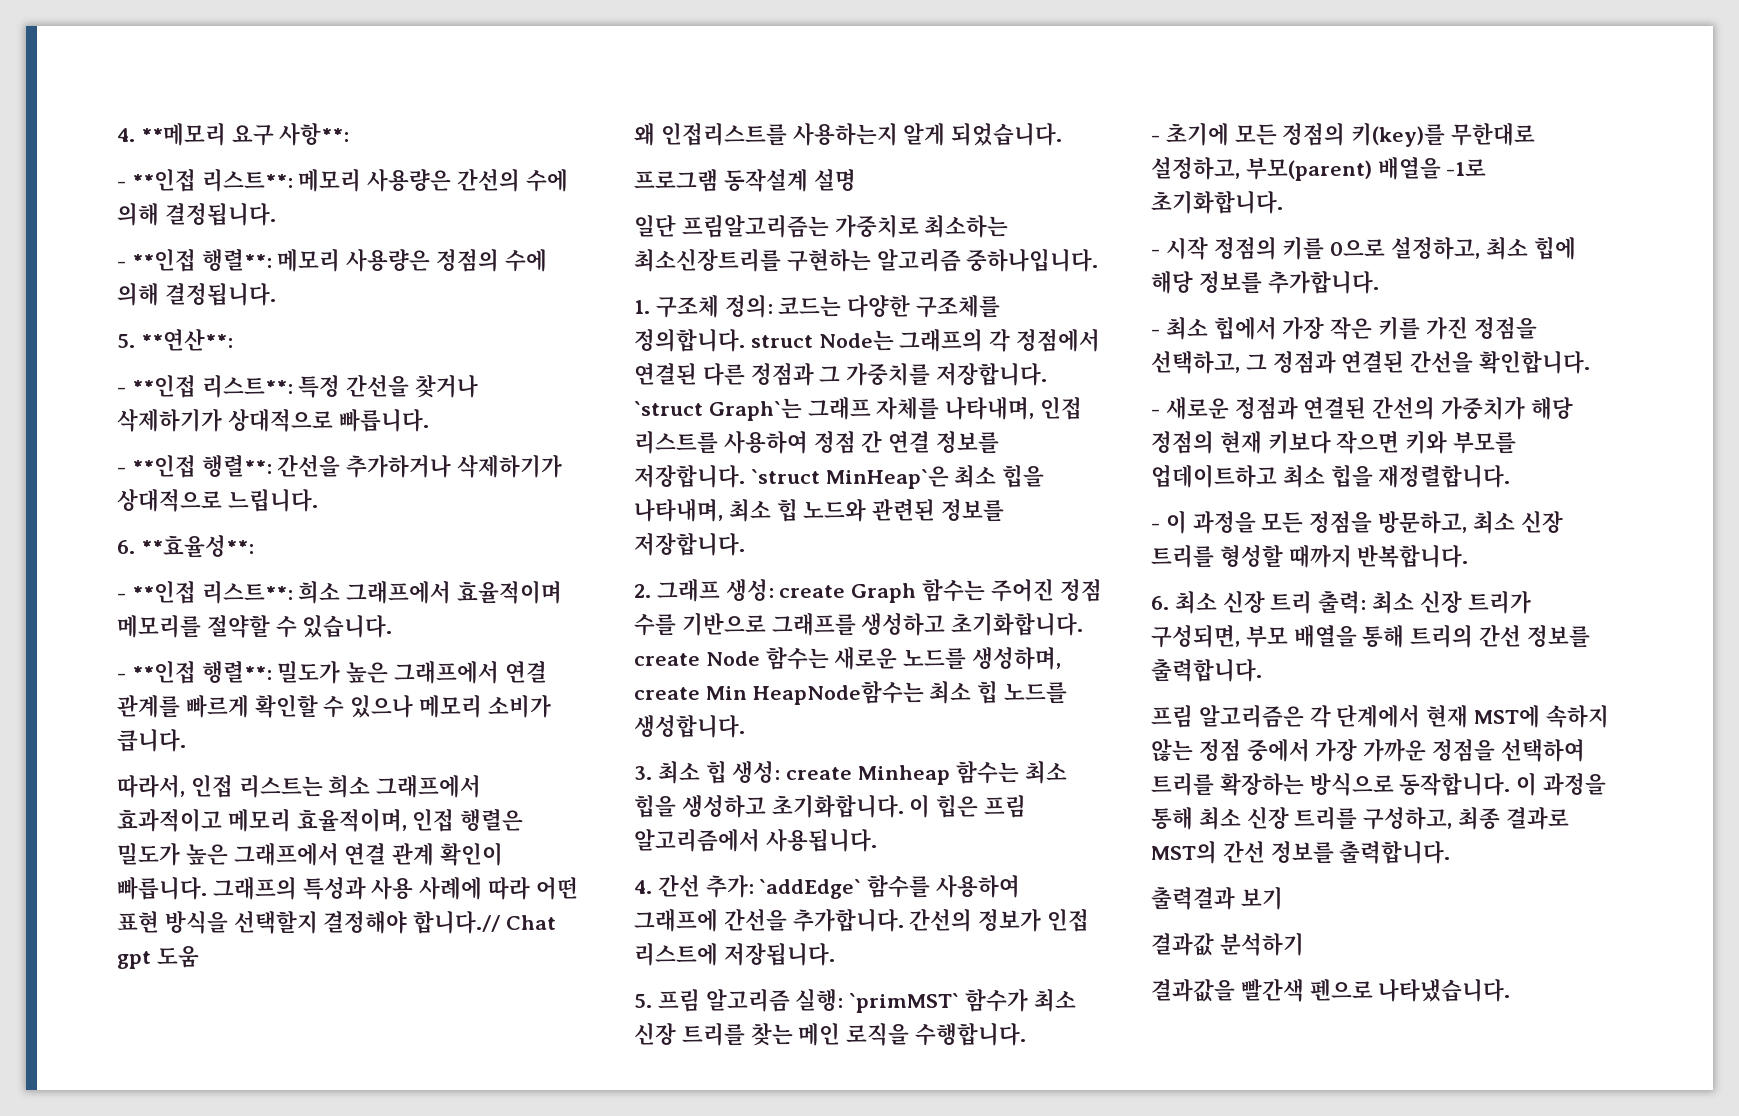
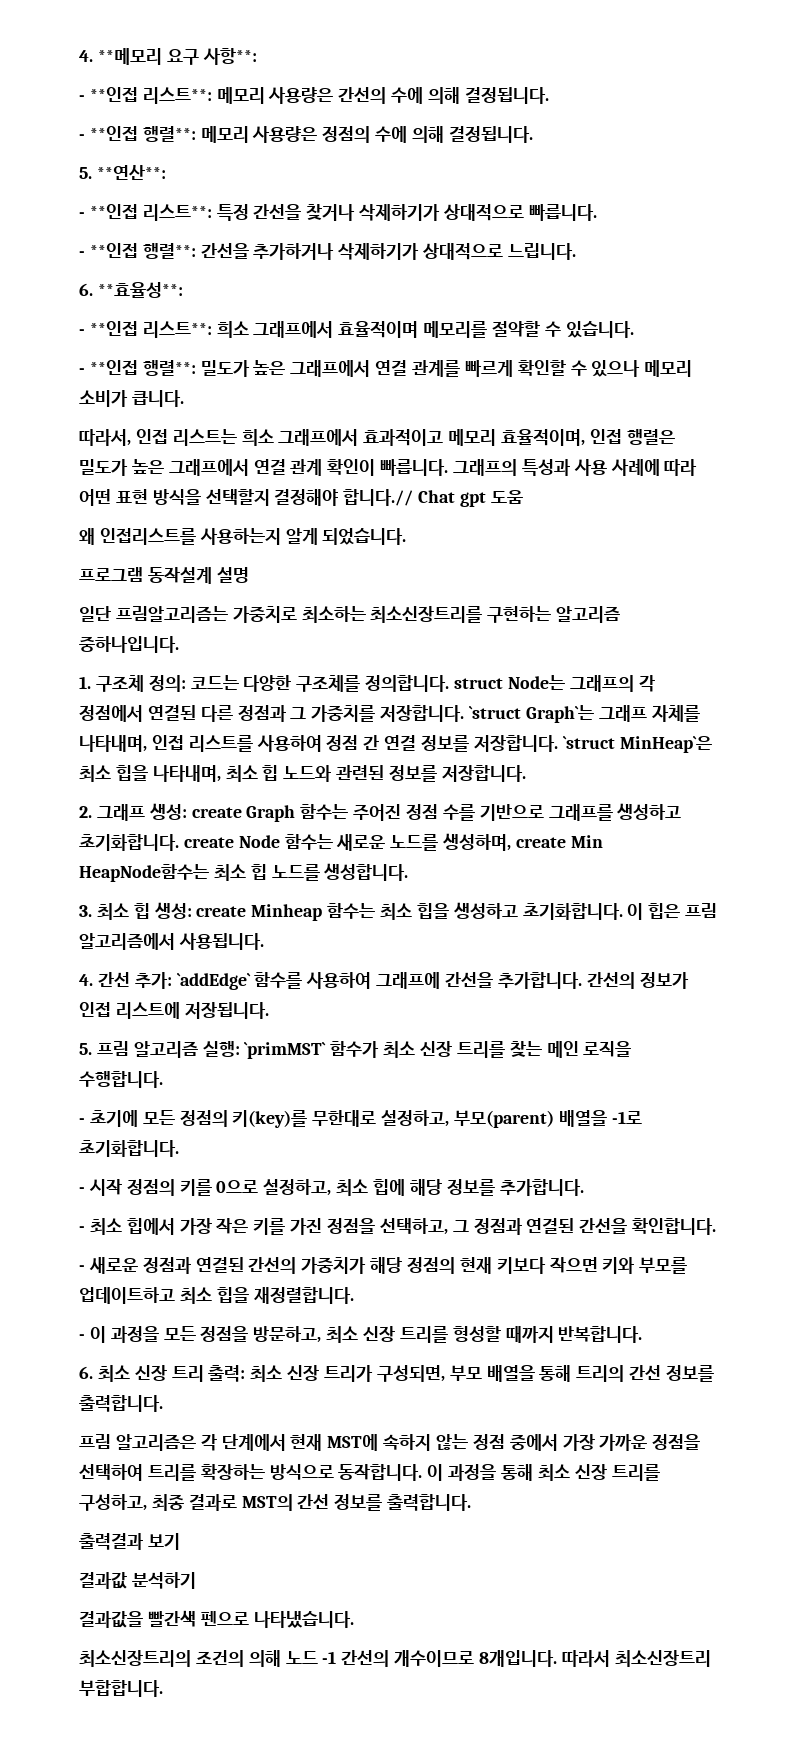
+ 최소신장트리의 조건의 의해 노드 -1 간선의 개수이므로 8개입니다. 따라서 최소신장트리 부합합니다.

